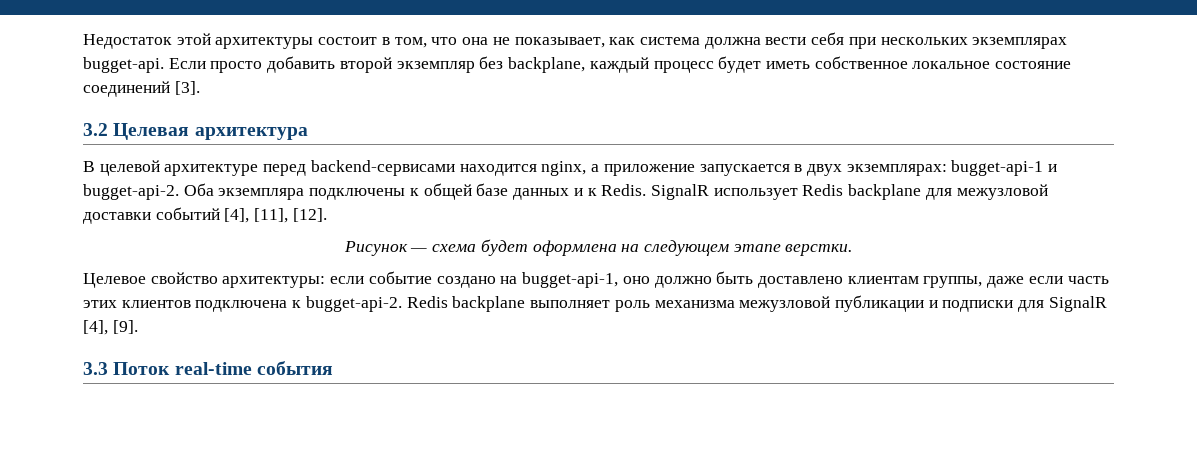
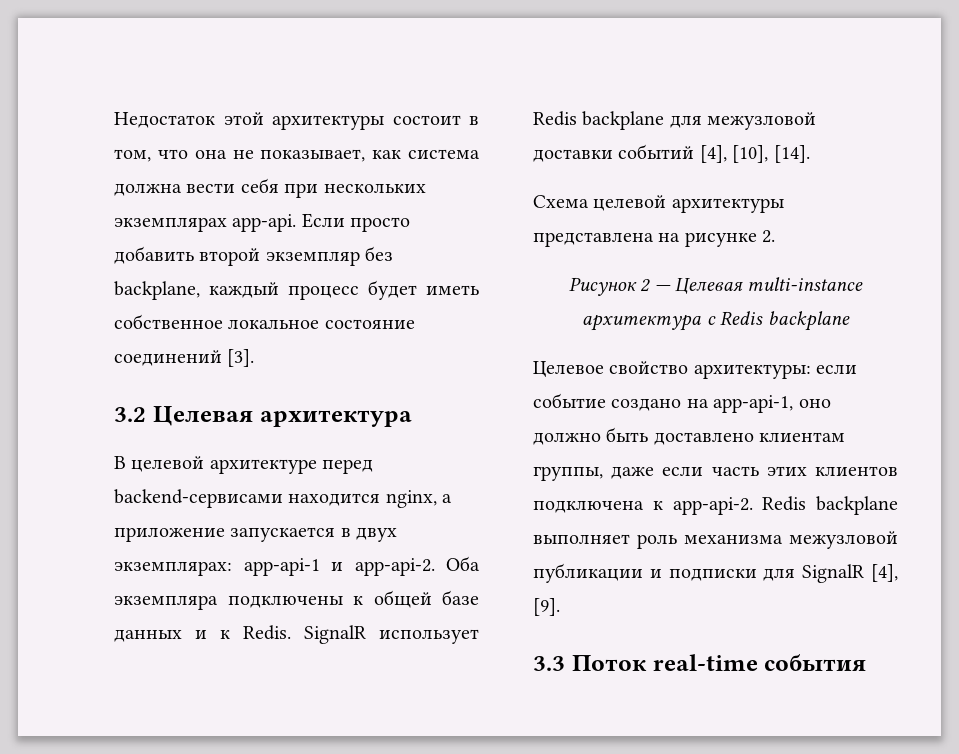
- Недостаток этой архитектуры состоит в том, что она не показывает, как система должна вести себя при нескольких экземплярах bugget-api.
+ Недостаток этой архитектуры состоит в том, что она не показывает, как система должна вести себя при нескольких экземплярах app-api.
- В целевой архитектуре перед backend-сервисами находится nginx, а приложение запускается в двух экземплярах: bugget-api-1 и bugget-api-2.
+ В целевой архитектуре перед backend-сервисами находится nginx, а приложение запускается в двух экземплярах: app-api-1 и app-api-2.
- SignalR использует Redis backplane для межузловой доставки событий [4], [11], [12].
- Рисунок — схема будет оформлена на следующем этапе верстки.
+ SignalR использует Redis backplane для межузловой доставки событий [4], [10], [14].
+ Схема целевой архитектуры представлена на рисунке 2.
+ Рисунок 2 — Целевая multi-instance архитектура с Redis backplane
- Целевое свойство архитектуры: если событие создано на bugget-api-1, оно должно быть доставлено клиентам группы, даже если часть этих клиентов подключена к bugget-api-2.
+ Целевое свойство архитектуры: если событие создано на app-api-1, оно должно быть доставлено клиентам группы, даже если часть этих клиентов подключена к app-api-2.

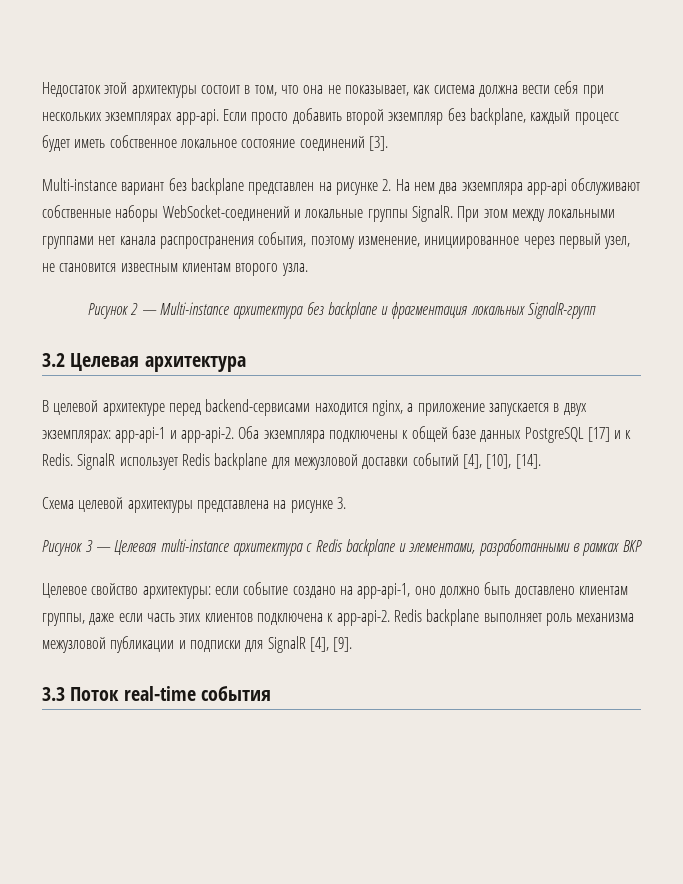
+ Multi-instance вариант без backplane представлен на рисунке 2. На нем два экземпляра app-api обслуживают собственные наборы WebSocket-соединений и локальные группы SignalR. При этом между локальными группами нет канала распространения события, поэтому изменение, инициированное через первый узел, не становится известным клиентам второго узла.
+ Рисунок 2 — Multi-instance архитектура без backplane и фрагментация локальных SignalR-групп
- Оба экземпляра подключены к общей базе данных и к Redis.
+ Оба экземпляра подключены к общей базе данных PostgreSQL [17] и к Redis.
- Схема целевой архитектуры представлена на рисунке 2.
- Рисунок 2 — Целевая multi-instance архитектура с Redis backplane
+ Схема целевой архитектуры представлена на рисунке 3.
+ Рисунок 3 — Целевая multi-instance архитектура с Redis backplane и элементами, разработанными в рамках ВКР

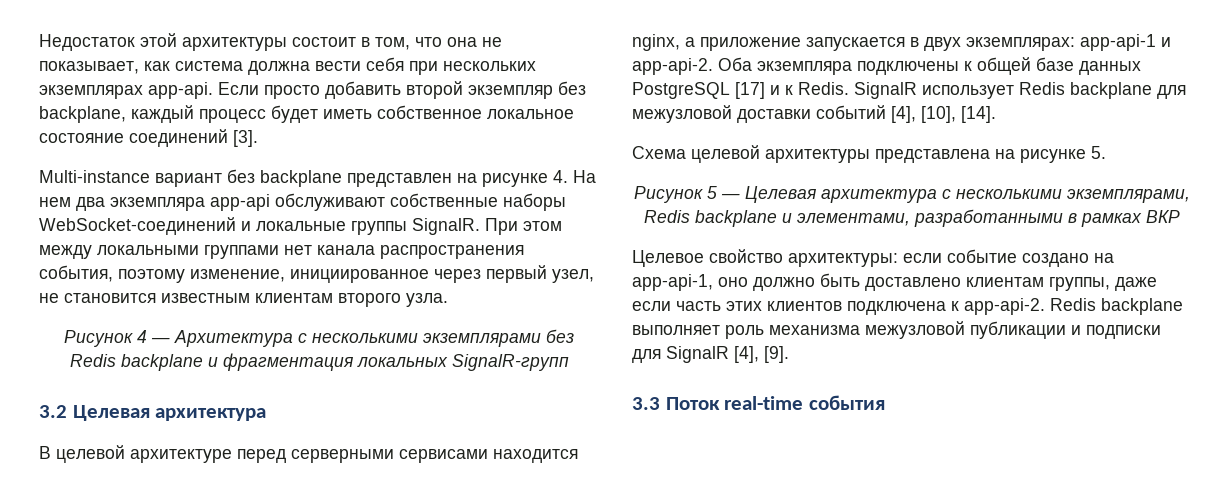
- Multi-instance вариант без backplane представлен на рисунке 2. На нем два экземпляра app-api обслуживают собственные наборы WebSocket-соединений и локальные группы SignalR.
+ Multi-instance вариант без backplane представлен на рисунке 4. На нем два экземпляра app-api обслуживают собственные наборы WebSocket-соединений и локальные группы SignalR.
- Рисунок 2 — Multi-instance архитектура без backplane и фрагментация локальных SignalR-групп
+ Рисунок 4 — Архитектура с несколькими экземплярами без Redis backplane и фрагментация локальных SignalR-групп
- В целевой архитектуре перед backend-сервисами находится nginx, а приложение запускается в двух экземплярах: app-api-1 и app-api-2.
+ В целевой архитектуре перед серверными сервисами находится nginx, а приложение запускается в двух экземплярах: app-api-1 и app-api-2.
- Схема целевой архитектуры представлена на рисунке 3.
- Рисунок 3 — Целевая multi-instance архитектура с Redis backplane и элементами, разработанными в рамках ВКР
+ Схема целевой архитектуры представлена на рисунке 5.
+ Рисунок 5 — Целевая архитектура с несколькими экземплярами, Redis backplane и элементами, разработанными в рамках ВКР

